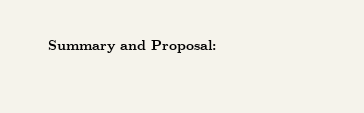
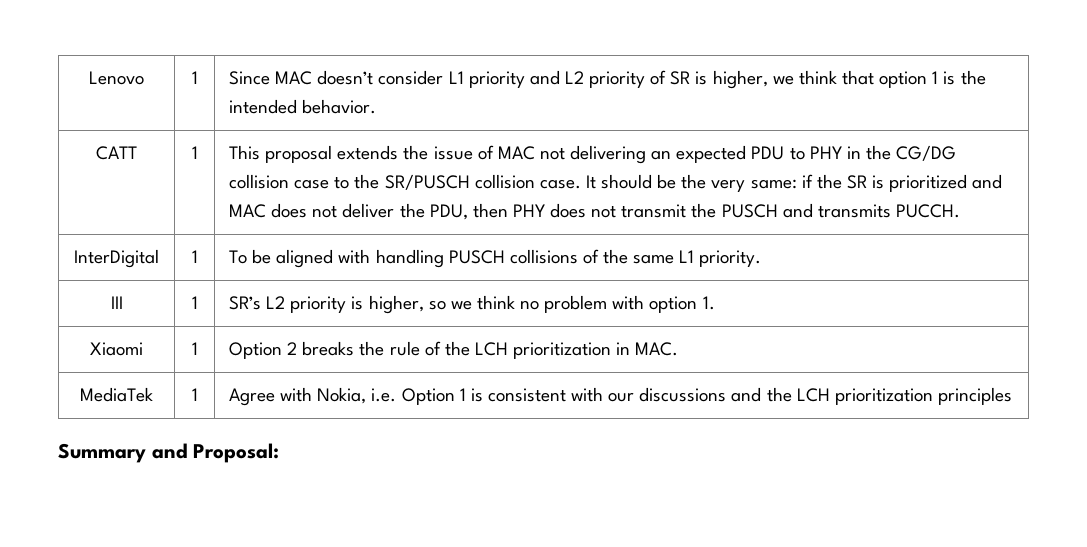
+ Lenovo | 1 | Since MAC doesn’t consider L1 priority and L2 priority of SR is higher, we think that option 1 is the intended behavior.
+ CATT | 1 | This proposal extends the issue of MAC not delivering an expected PDU to PHY in the CG/DG collision case to the SR/PUSCH collision case. It should be the very same: if the SR is prioritized and MAC does not deliver the PDU, then PHY does not transmit the PUSCH and transmits PUCCH.
+ InterDigital | 1 | To be aligned with handling PUSCH collisions of the same L1 priority.
+ III | 1 | SR’s L2 priority is higher, so we think no problem with option 1.
+ Xiaomi | 1 | Option 2 breaks the rule of the LCH prioritization in MAC.
+ MediaTek | 1 | Agree with Nokia, i.e. Option 1 is consistent with our discussions and the LCH prioritization principles

